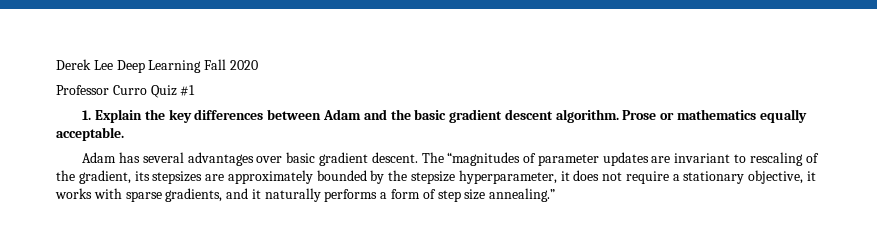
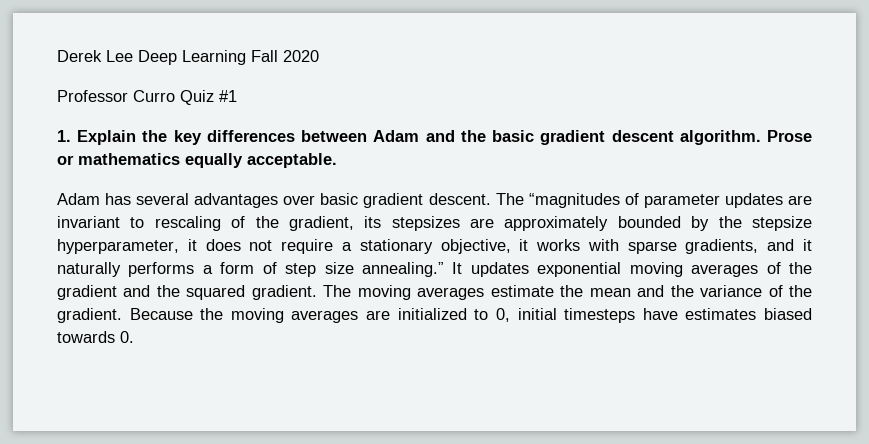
+ It updates exponential moving averages of the gradient and the squared gradient. The moving averages estimate the mean and the variance of the gradient. Because the moving averages are initialized to 0, initial timesteps have estimates biased towards 0.

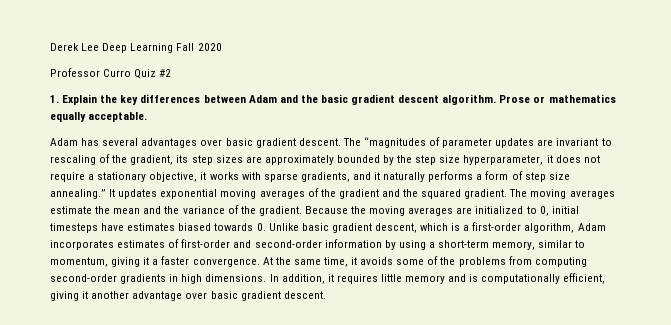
- Professor Curro Quiz #1
+ Professor Curro Quiz #2
- The “magnitudes of parameter updates are invariant to rescaling of the gradient, its stepsizes are approximately bounded by the stepsize hyperparameter, it does not require a stationary objective, it works with sparse gradients, and it naturally performs a form of step size annealing.”
+ The “magnitudes of parameter updates are invariant to rescaling of the gradient, its step sizes are approximately bounded by the step size hyperparameter, it does not require a stationary objective, it works with sparse gradients, and it naturally performs a form of step size annealing.”
- Because the moving averages are initialized to 0, initial timesteps have estimates biased towards 0.
+ Because the moving averages are initialized to 0, initial timesteps have estimates biased towards 0. Unlike basic gradient descent, which is a first-order algorithm, Adam incorporates estimates of first-order and second-order information by using a short-term memory, similar to momentum, giving it a faster convergence. At the same time, it avoids some of the problems from computing second-order gradients in high dimensions. In addition, it requires little memory and is computationally efficient, giving it another advantage over basic gradient descent.

